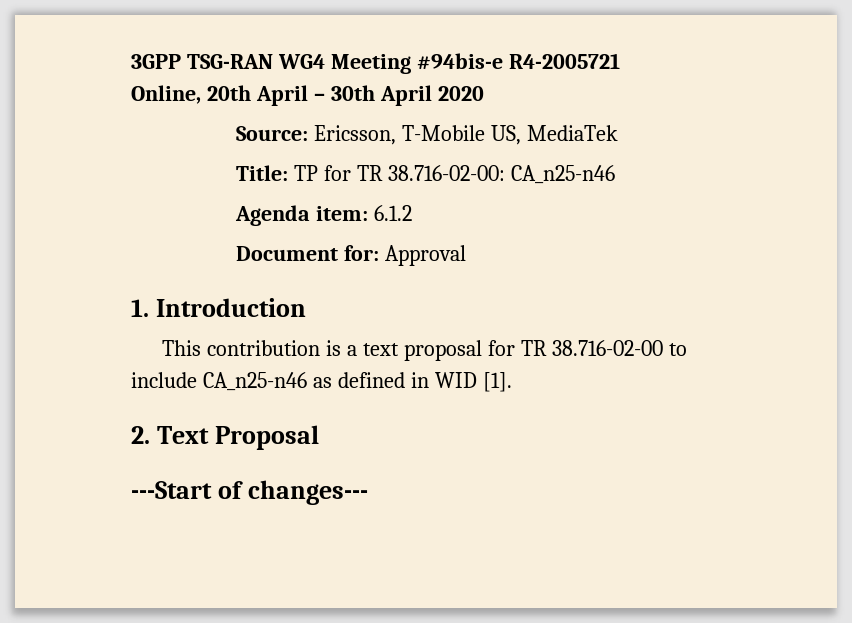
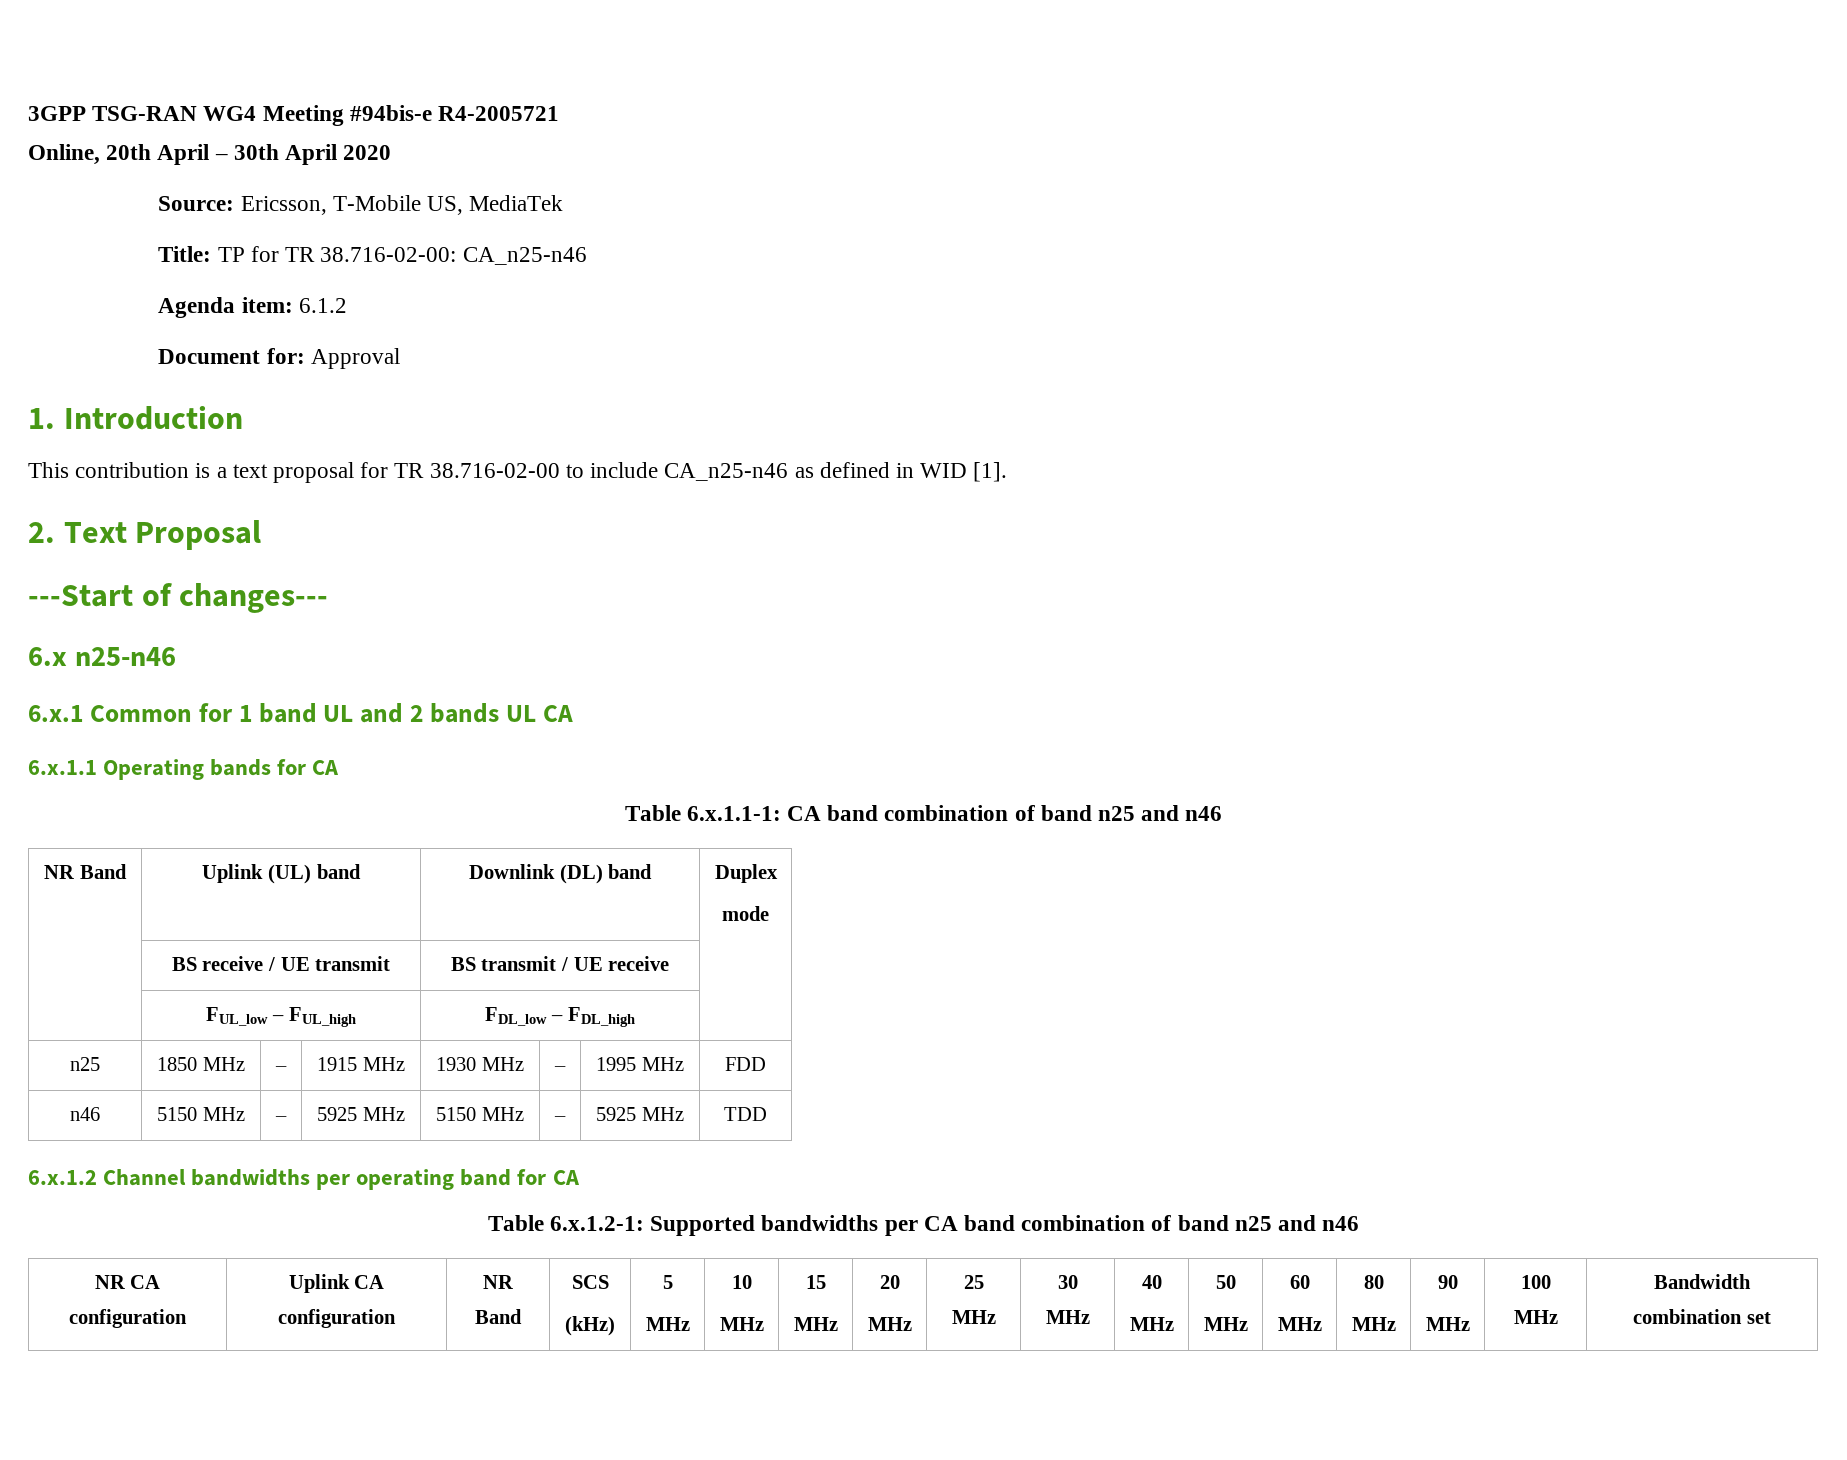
+ 6.x n25-n46
+ 6.x.1 Common for 1 band UL and 2 bands UL CA
+ 6.x.1.1 Operating bands for CA
+ Table 6.x.1.1-1: CA band combination of band n25 and n46
+ NR Band | Uplink (UL) band | Downlink (DL) band | Duplex
+ mode
+ | BS receive / UE transmit | BS transmit / UE receive |
+ | FUL_low – FUL_high | FDL_low – FDL_high |
+ n25 | 1850 MHz | – | 1915 MHz | 1930 MHz | – | 1995 MHz | FDD
+ n46 | 5150 MHz | – | 5925 MHz | 5150 MHz | – | 5925 MHz | TDD
+ 6.x.1.2 Channel bandwidths per operating band for CA
+ Table 6.x.1.2-1: Supported bandwidths per CA band combination of band n25 and n46
+ NR CA configuration | Uplink CA configuration | NR Band | SCS
+ (kHz) | 5
+ MHz | 10
+ MHz | 15
+ MHz | 20
+ MHz | 25 MHz | 30 MHz | 40
+ MHz | 50
+ MHz | 60
+ MHz | 80
+ MHz | 90
+ MHz | 100 MHz | Bandwidth combination set

